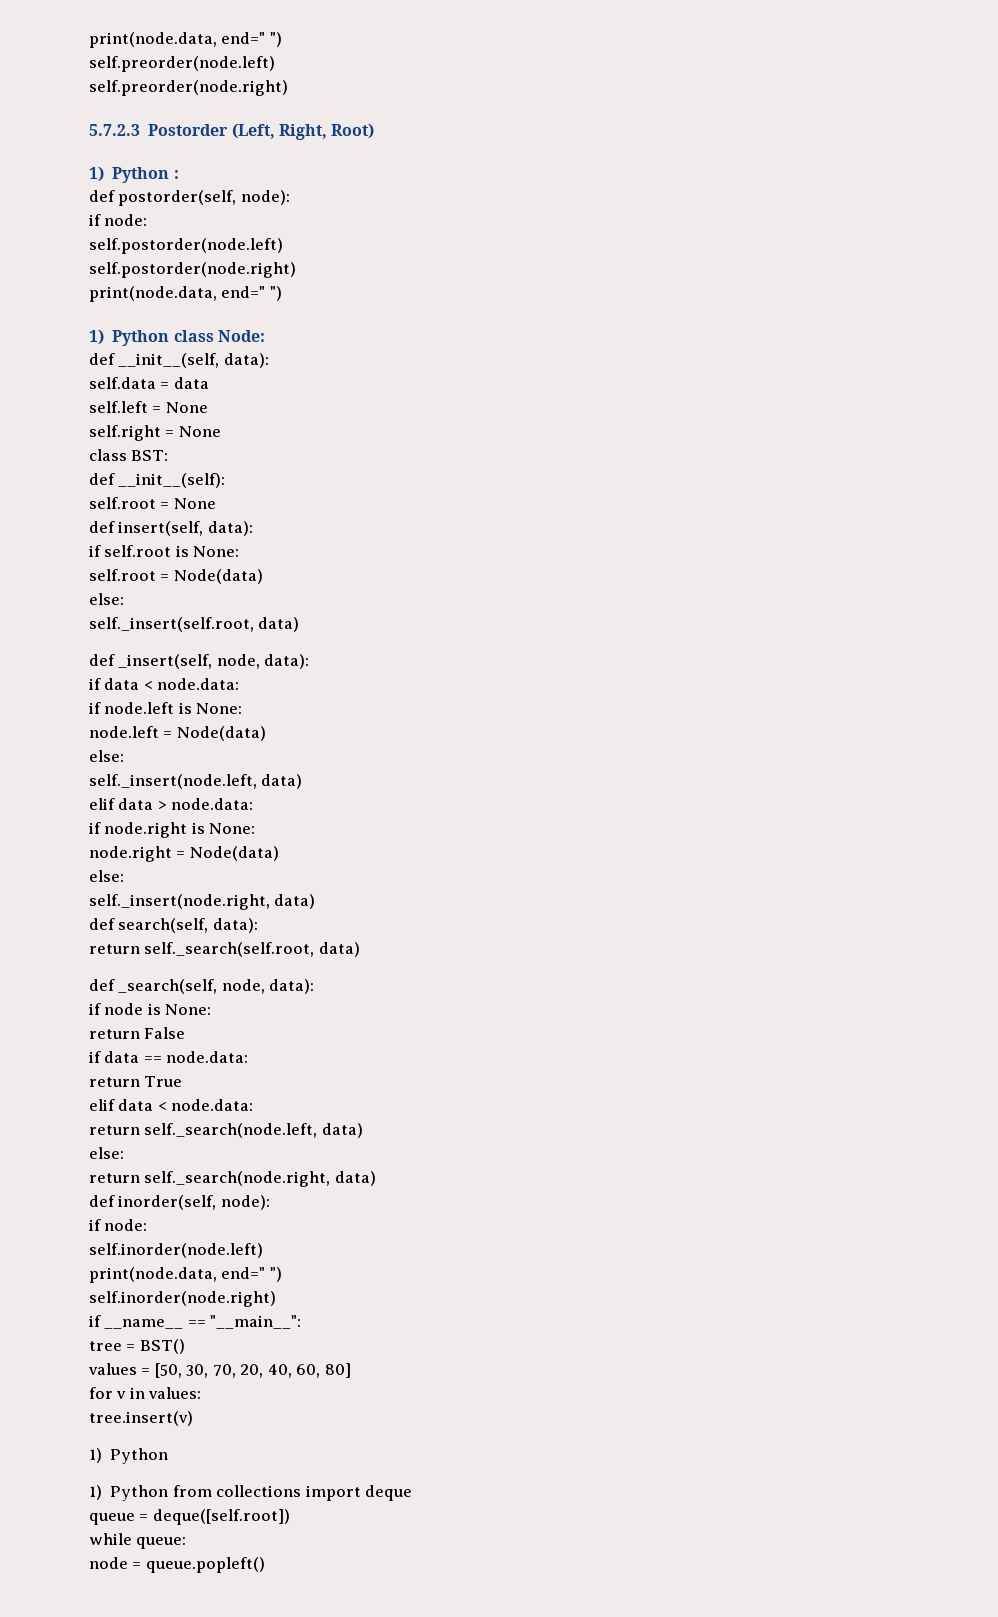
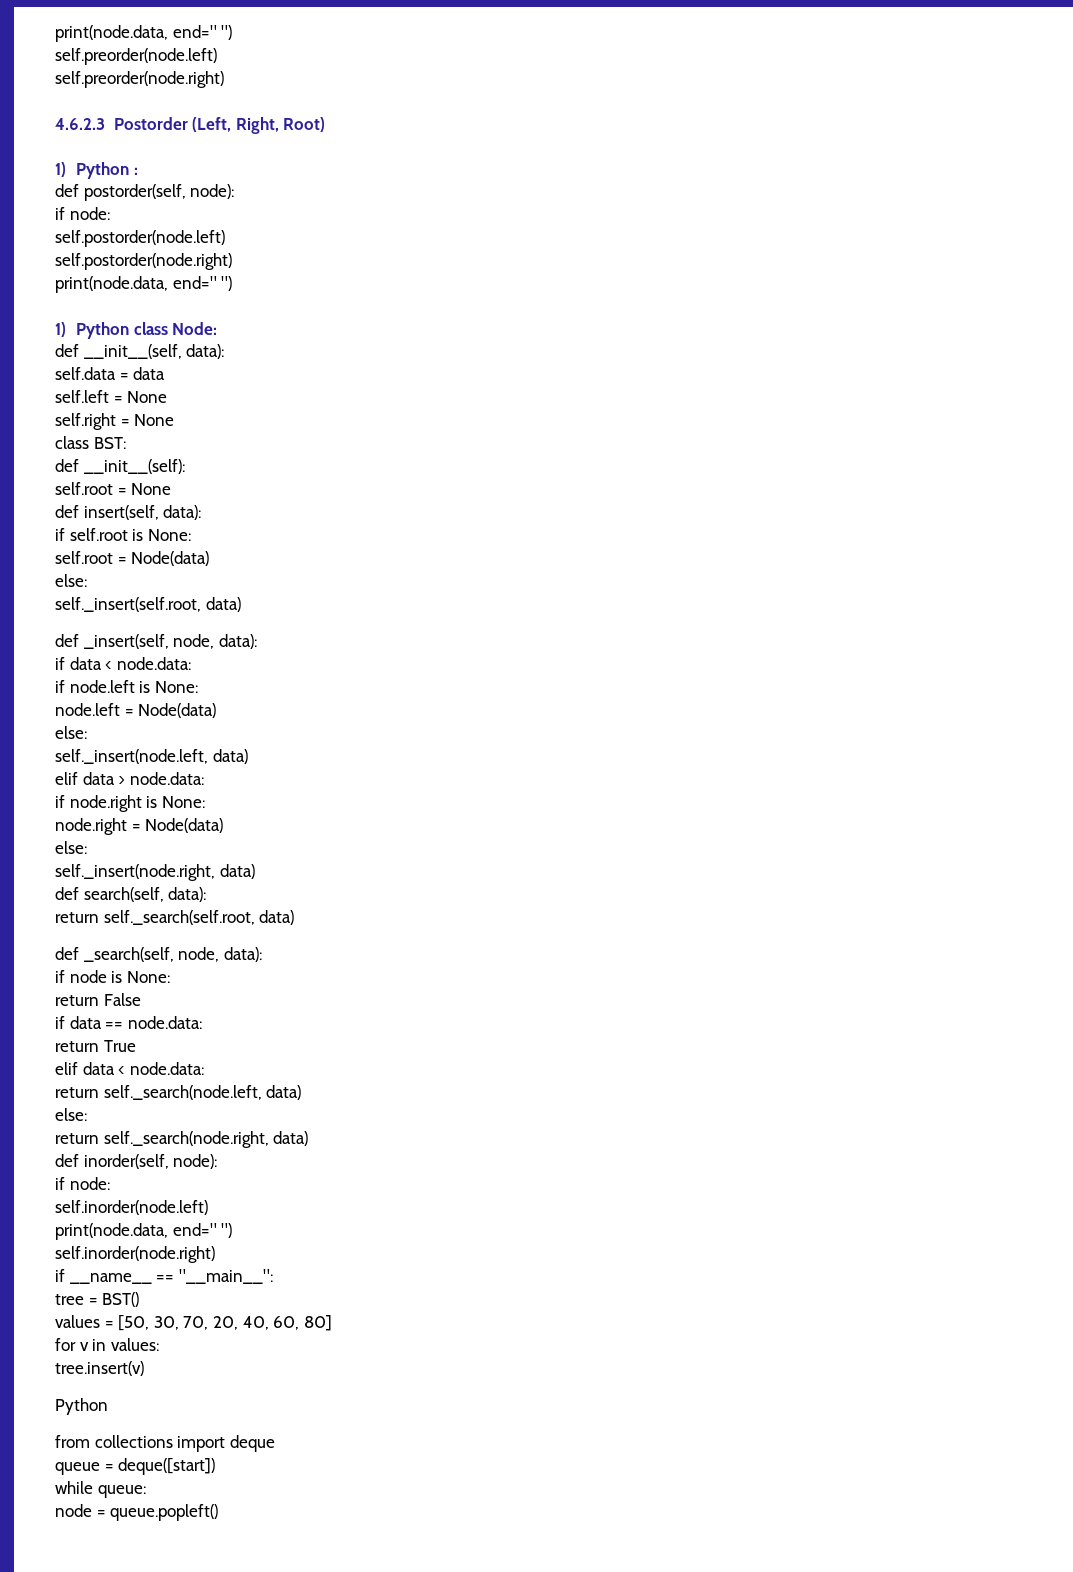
- 5.7.2.3 Postorder (Left, Right, Root)
+ 4.6.2.3 Postorder (Left, Right, Root)
  tree.insert(v)
- 1) Python
+ Python
- 1) Python from collections import deque
+ from collections import deque
- queue = deque([self.root])
+ queue = deque([start])

